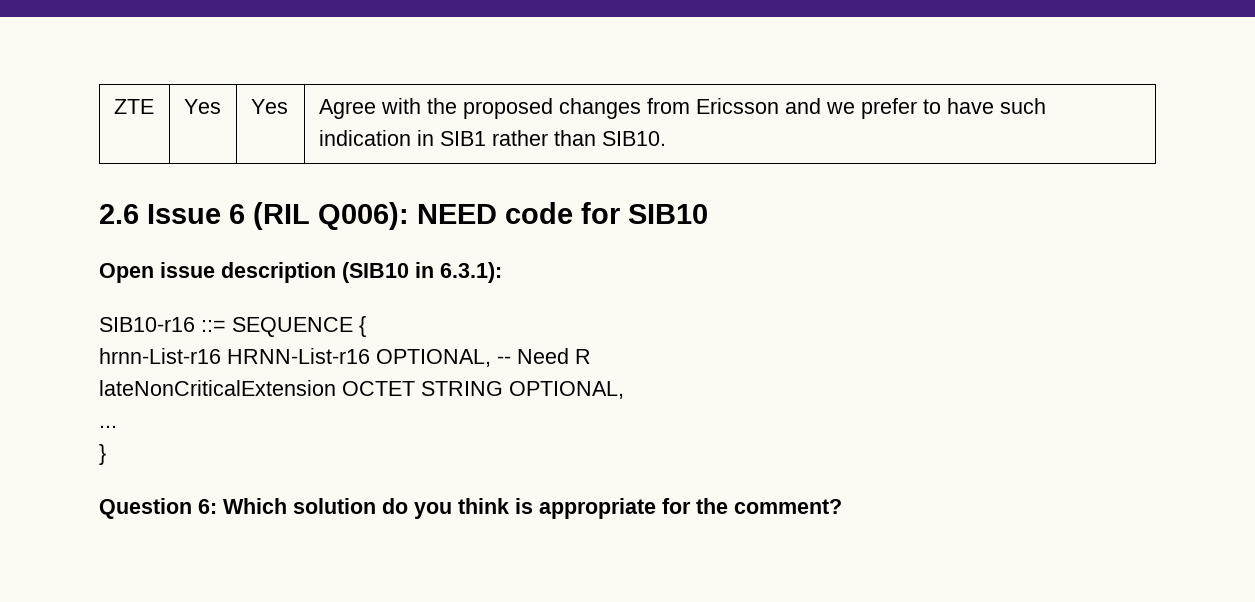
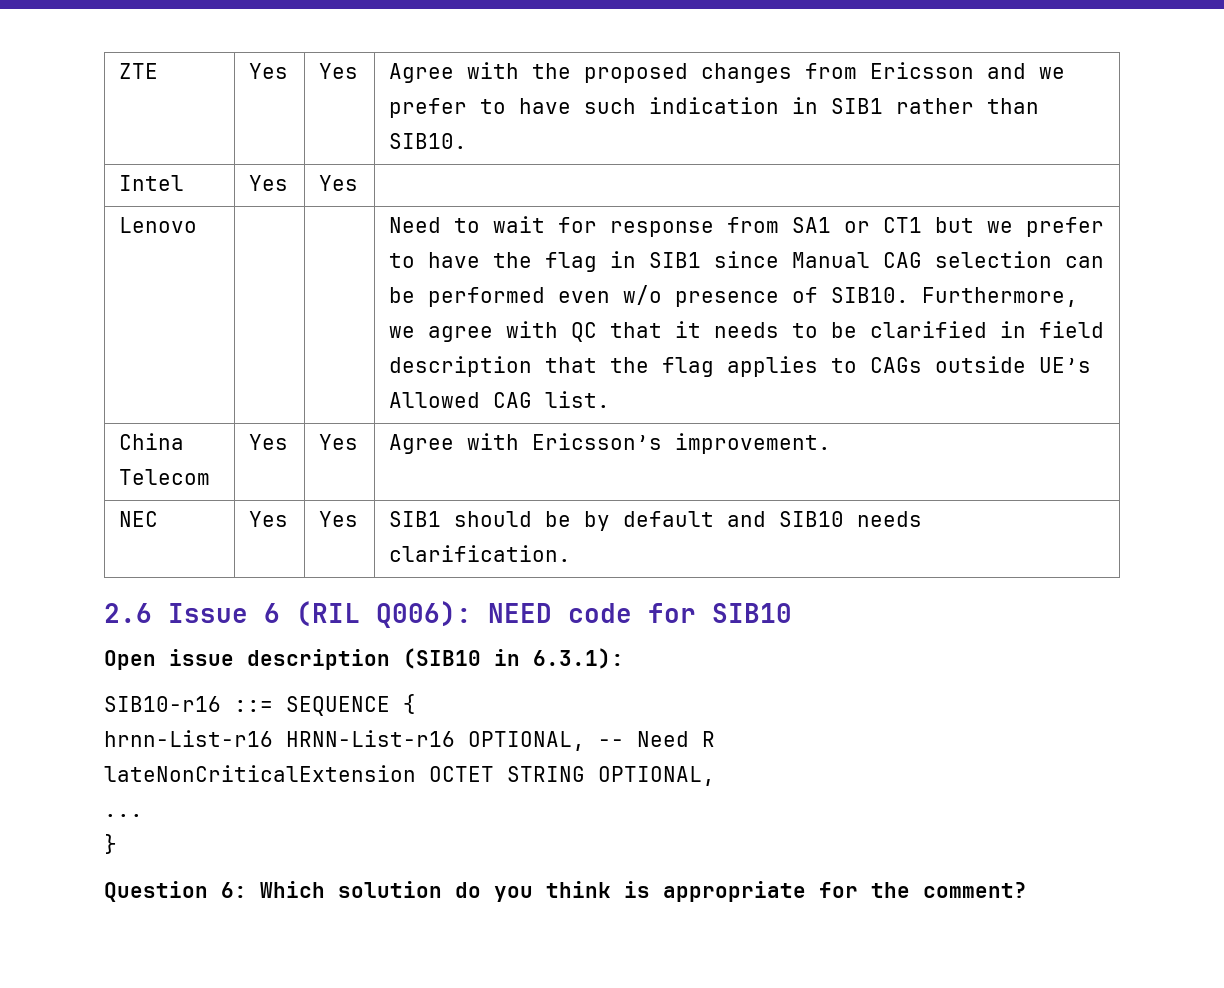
+ Intel | Yes | Yes |
+ Lenovo | | | Need to wait for response from SA1 or CT1 but we prefer to have the flag in SIB1 since Manual CAG selection can be performed even w/o presence of SIB10. Furthermore, we agree with QC that it needs to be clarified in field description that the flag applies to CAGs outside UE’s Allowed CAG list.
+ China Telecom | Yes | Yes | Agree with Ericsson’s improvement.
+ NEC | Yes | Yes | SIB1 should be by default and SIB10 needs clarification.

